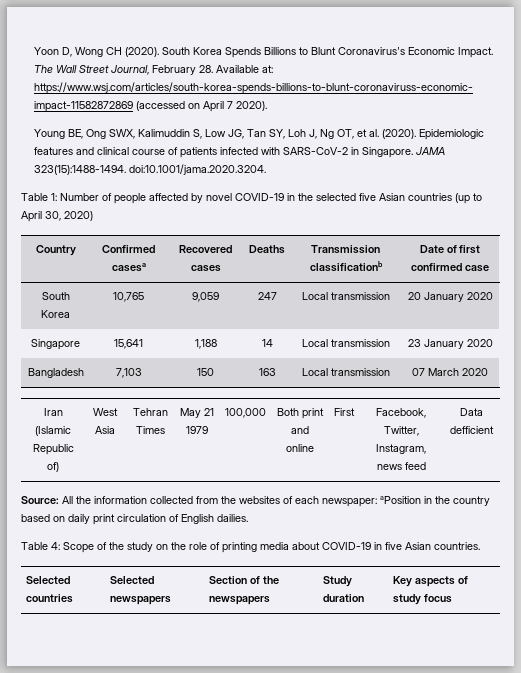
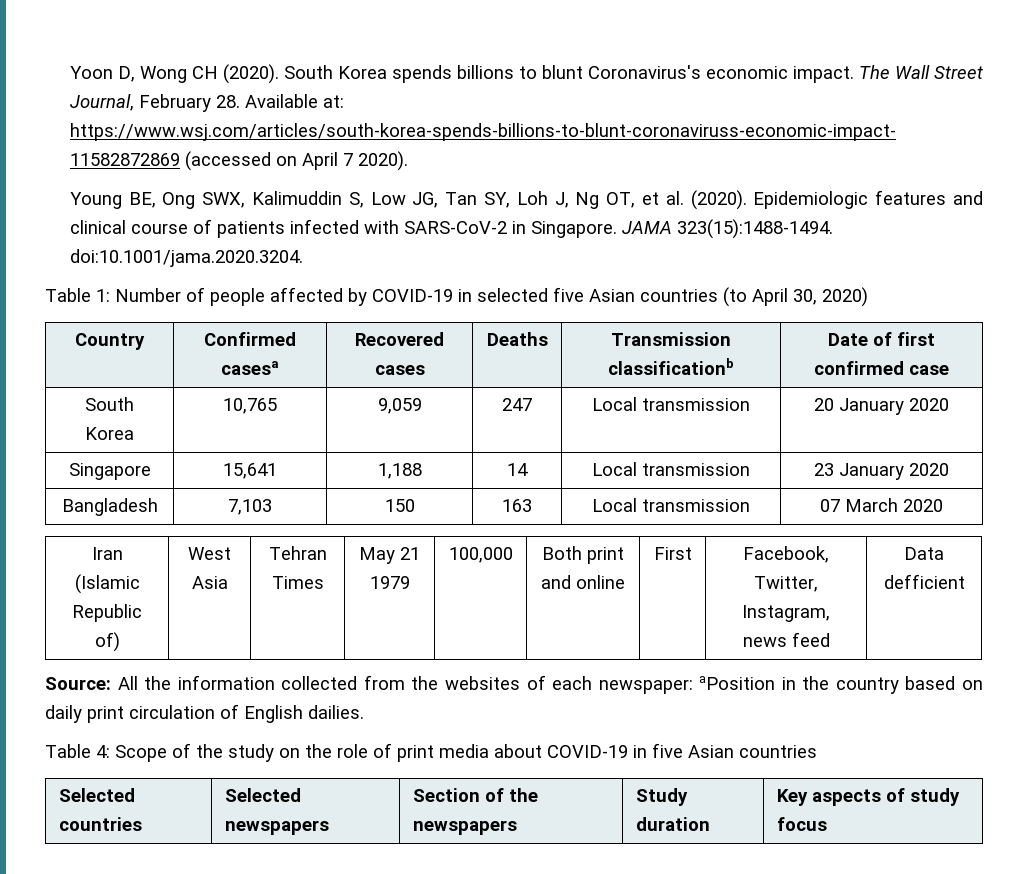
- South Korea Spends Billions to Blunt Coronavirus's Economic Impact.
+ South Korea spends billions to blunt Coronavirus's economic impact.
- Table 1: Number of people affected by novel COVID-19 in the selected five Asian countries (up to April 30, 2020)
+ Table 1: Number of people affected by COVID-19 in selected five Asian countries (to April 30, 2020)
- Table 4: Scope of the study on the role of printing media about COVID-19 in five Asian countries.
+ Table 4: Scope of the study on the role of print media about COVID-19 in five Asian countries

